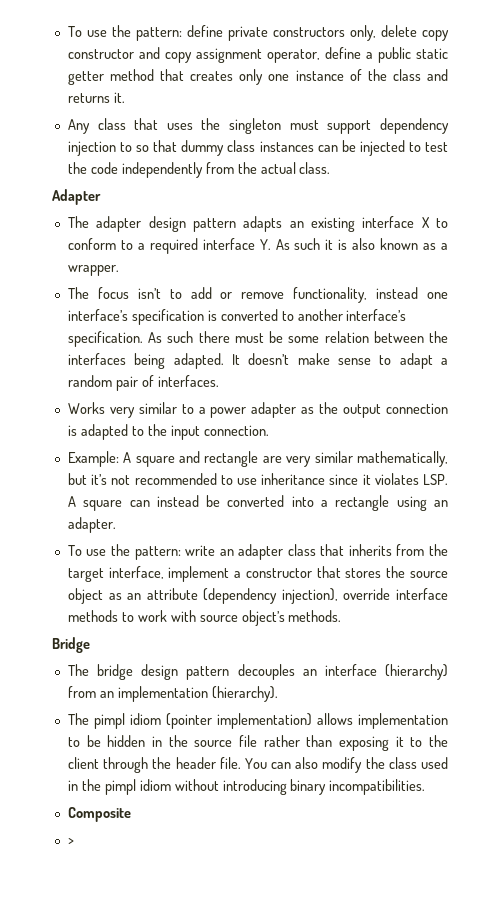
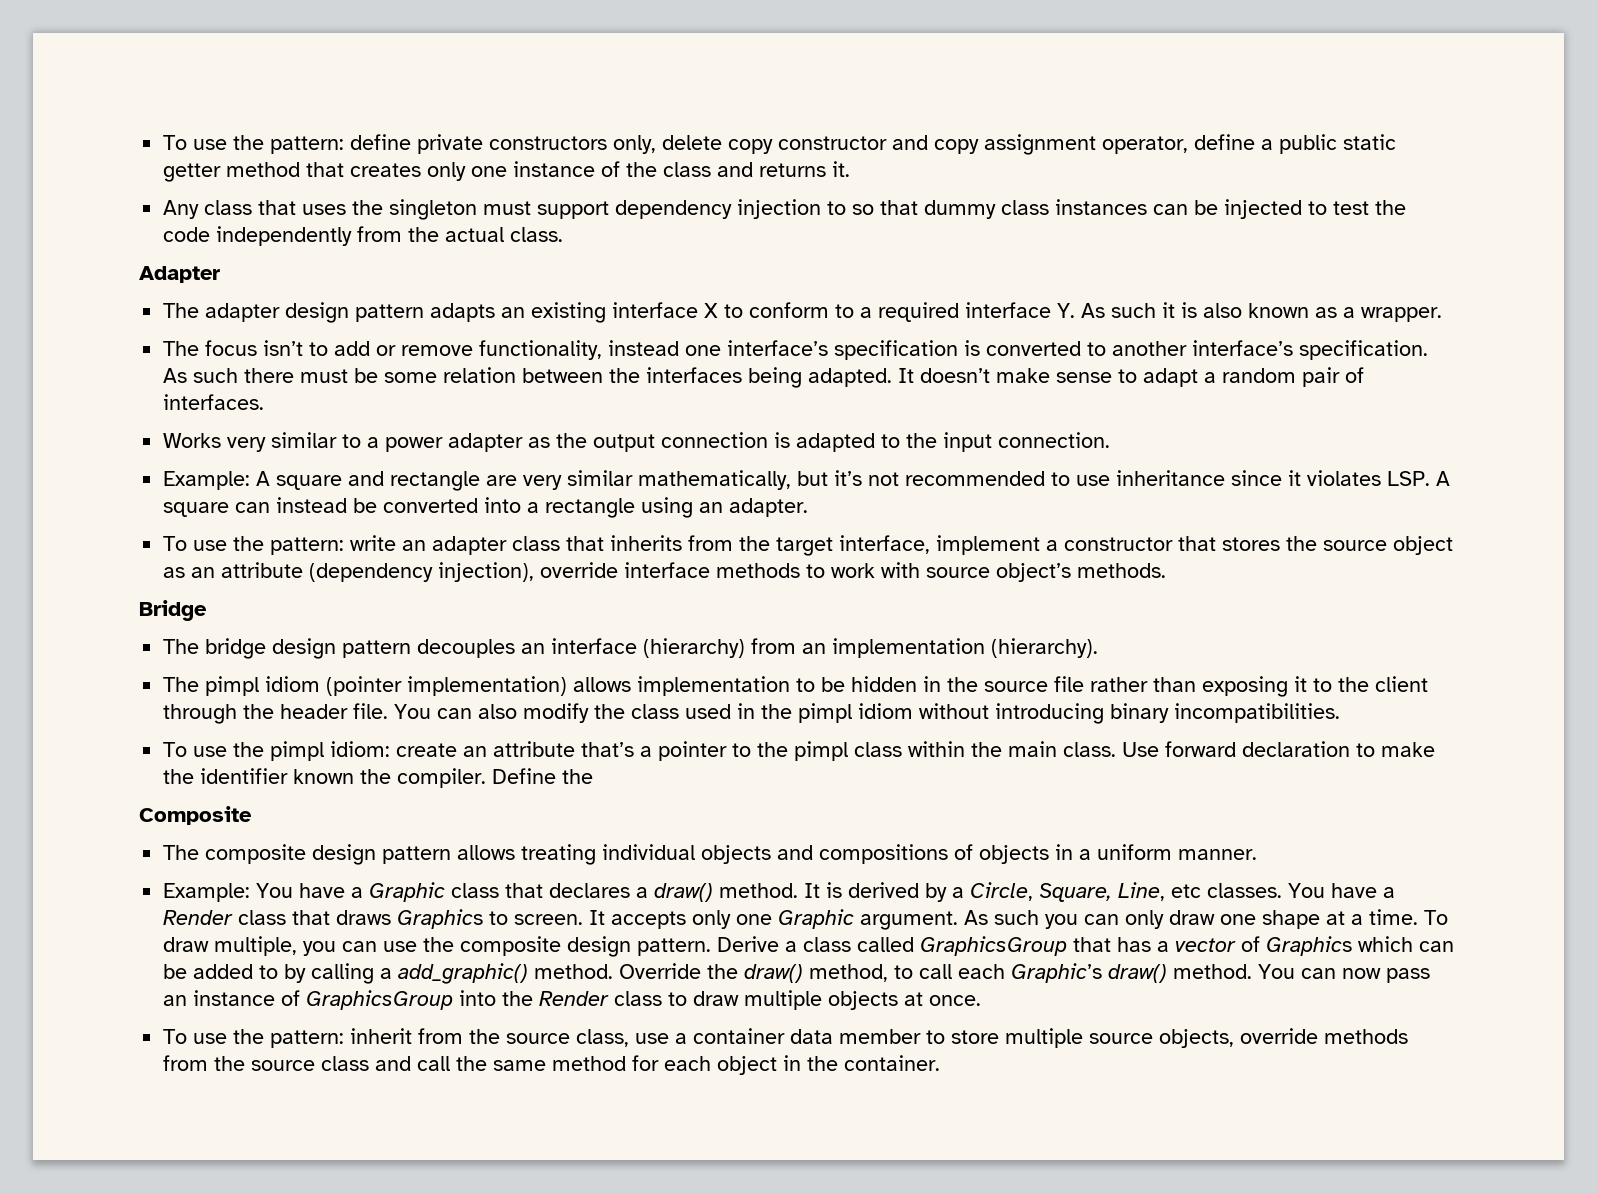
+ To use the pimpl idiom: create an attribute that’s a pointer to the pimpl class within the main class. Use forward declaration to make the identifier known the compiler. Define the
  Composite
- >
+ The composite design pattern allows treating individual objects and compositions of objects in a uniform manner.
+ Example: You have a Graphic class that declares a draw() method. It is derived by a Circle, Square, Line, etc classes. You have a Render class that draws Graphics to screen. It accepts only one Graphic argument. As such you can only draw one shape at a time. To draw multiple, you can use the composite design pattern. Derive a class called GraphicsGroup that has a vector of Graphics which can be added to by calling a add_graphic() method. Override the draw() method, to call each Graphic’s draw() method. You can now pass an instance of GraphicsGroup into the Render class to draw multiple objects at once.
+ To use the pattern: inherit from the source class, use a container data member to store multiple source objects, override methods from the source class and call the same method for each object in the container.

